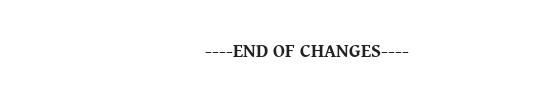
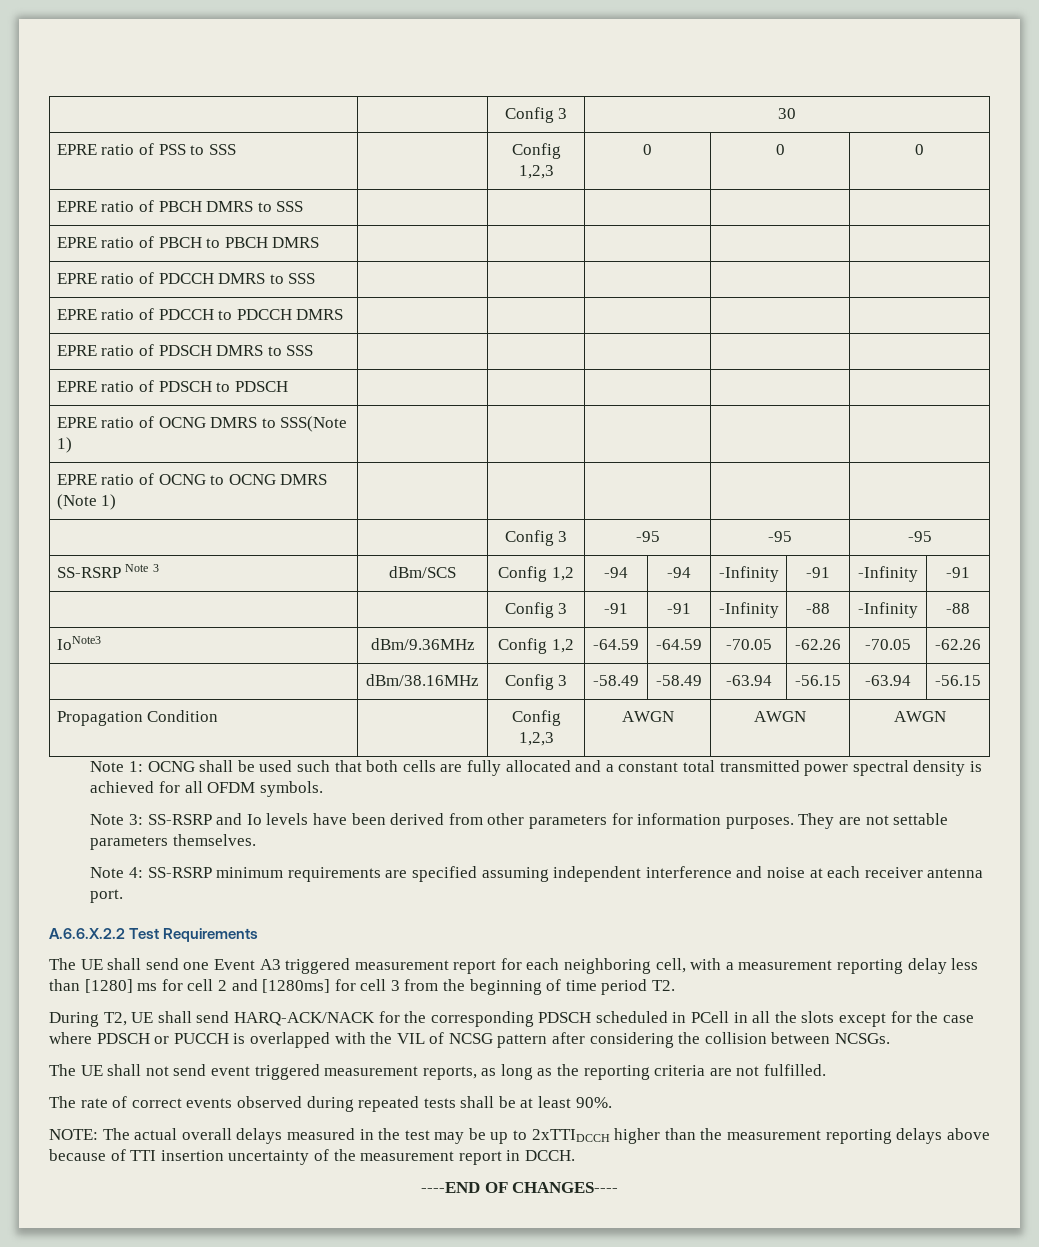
+ | | Config 3 | 30
+ EPRE ratio of PSS to SSS | | Config 1,2,3 | 0 | 0 | 0
+ EPRE ratio of PBCH DMRS to SSS | | | | |
+ EPRE ratio of PBCH to PBCH DMRS | | | | |
+ EPRE ratio of PDCCH DMRS to SSS | | | | |
+ EPRE ratio of PDCCH to PDCCH DMRS | | | | |
+ EPRE ratio of PDSCH DMRS to SSS | | | | |
+ EPRE ratio of PDSCH to PDSCH | | | | |
+ EPRE ratio of OCNG DMRS to SSS(Note 1) | | | | |
+ EPRE ratio of OCNG to OCNG DMRS (Note 1) | | | | |
+ | | Config 3 | -95 | -95 | -95
+ SS-RSRP Note 3 | dBm/SCS | Config 1,2 | -94 | -94 | -Infinity | -91 | -Infinity | -91
+ | | Config 3 | -91 | -91 | -Infinity | -88 | -Infinity | -88
+ IoNote3 | dBm/9.36MHz | Config 1,2 | -64.59 | -64.59 | -70.05 | -62.26 | -70.05 | -62.26
+ | dBm/38.16MHz | Config 3 | -58.49 | -58.49 | -63.94 | -56.15 | -63.94 | -56.15
+ Propagation Condition | | Config 1,2,3 | AWGN | AWGN | AWGN
+ Note 1: OCNG shall be used such that both cells are fully allocated and a constant total transmitted power spectral density is achieved for all OFDM symbols.
+ Note 3: SS-RSRP and Io levels have been derived from other parameters for information purposes. They are not settable parameters themselves.
+ Note 4: SS-RSRP minimum requirements are specified assuming independent interference and noise at each receiver antenna port.
+ A.6.6.X.2.2 Test Requirements
+ The UE shall send one Event A3 triggered measurement report for each neighboring cell, with a measurement reporting delay less than [1280] ms for cell 2 and [1280ms] for cell 3 from the beginning of time period T2.
+ During T2, UE shall send HARQ-ACK/NACK for the corresponding PDSCH scheduled in PCell in all the slots except for the case where PDSCH or PUCCH is overlapped with the VIL of NCSG pattern after considering the collision between NCSGs.
+ The UE shall not send event triggered measurement reports, as long as the reporting criteria are not fulfilled.
+ The rate of correct events observed during repeated tests shall be at least 90%.
+ NOTE: The actual overall delays measured in the test may be up to 2xTTIDCCH higher than the measurement reporting delays above because of TTI insertion uncertainty of the measurement report in DCCH.

